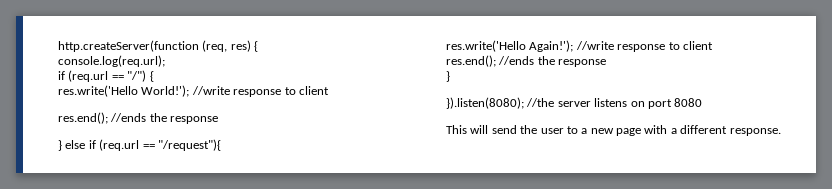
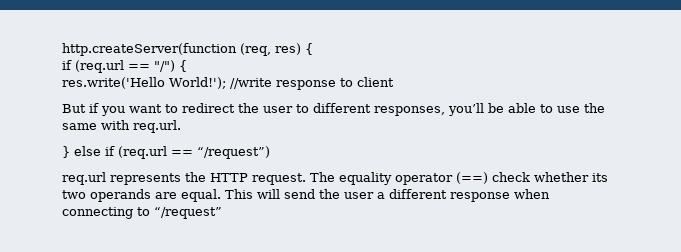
- console.log(req.url);
  res.write('Hello World!'); //write response to client
- res.end(); //ends the response
+ But if you want to redirect the user to different responses, you’ll be able to use the same with req.url.
- } else if (req.url == "/request"){
- res.write('Hello Again!'); //write response to client
- res.end(); //ends the response
- }
- }).listen(8080); //the server listens on port 8080
- This will send the user to a new page with a different response.
+ } else if (req.url == “/request”)
+ req.url represents the HTTP request. The equality operator (==) check whether its two operands are equal. This will send the user a different response when connecting to “/request”

